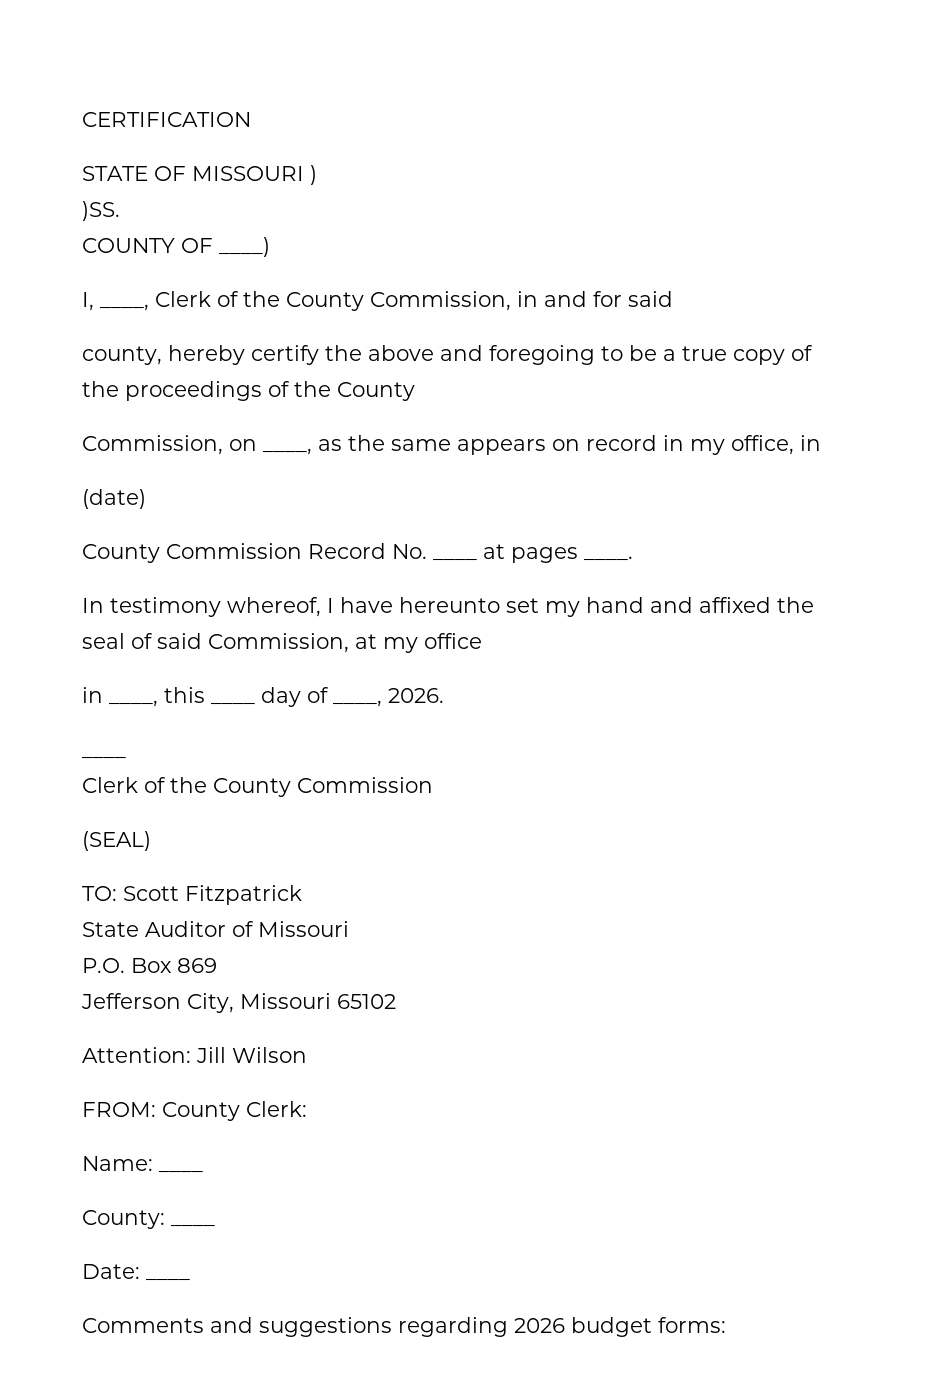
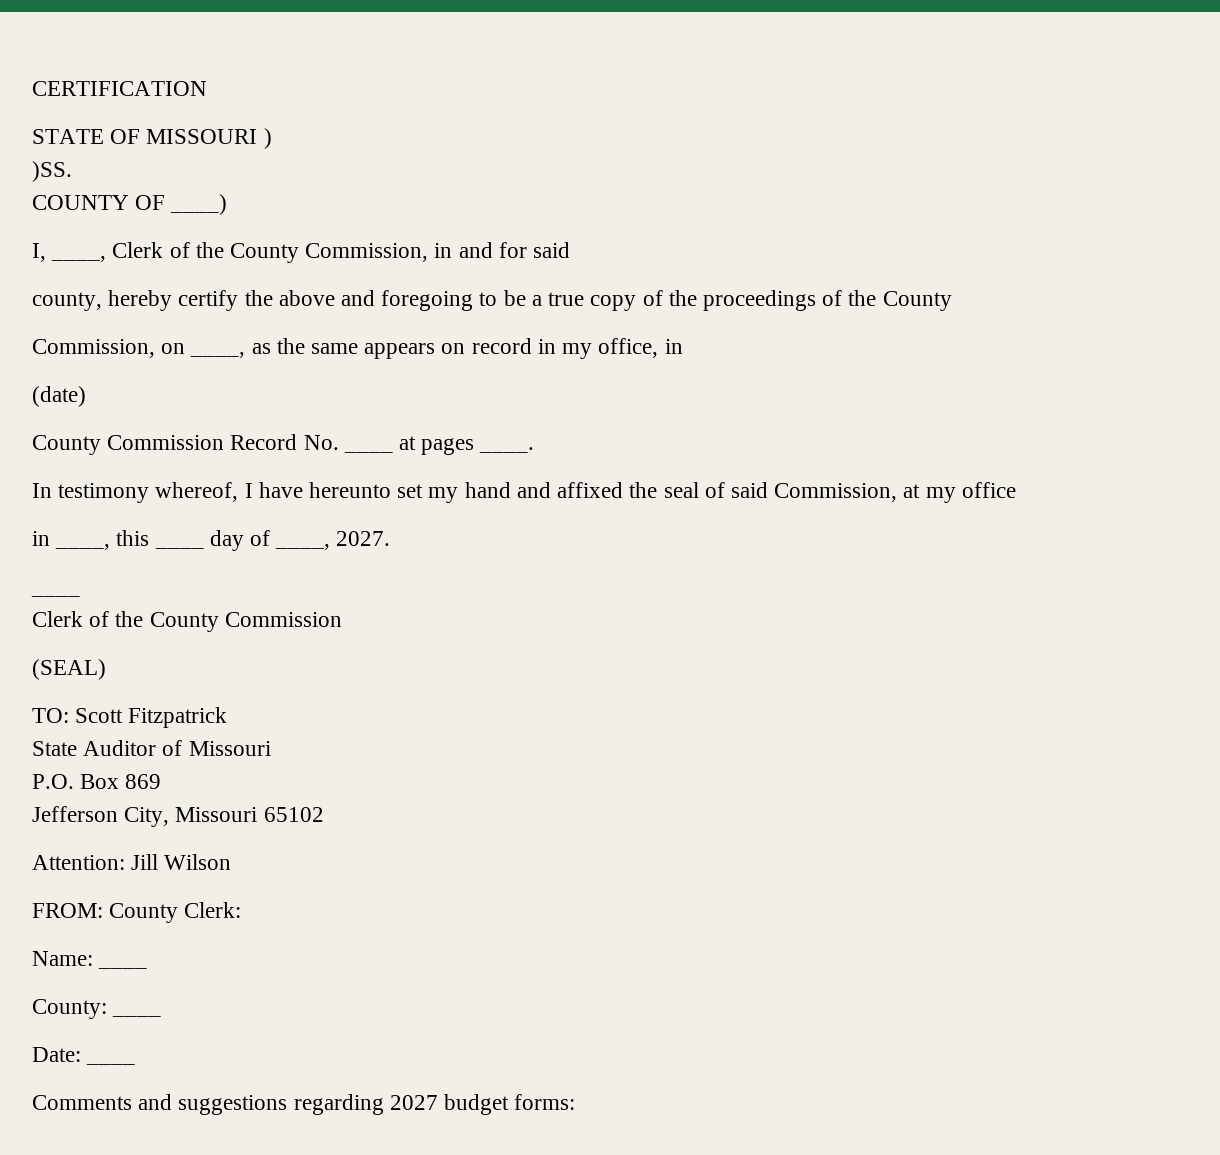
- in ____, this ____ day of ____, 2026.
+ in ____, this ____ day of ____, 2027.
- Comments and suggestions regarding 2026 budget forms:
+ Comments and suggestions regarding 2027 budget forms:

